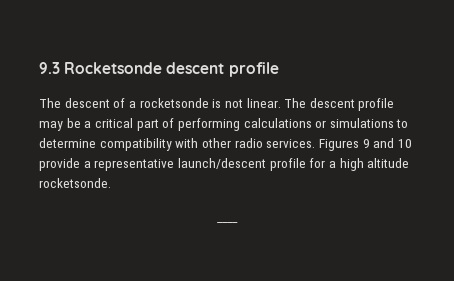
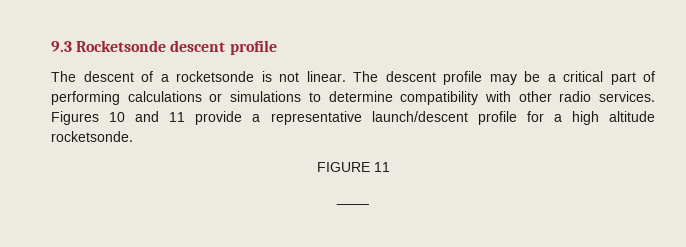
- Figures 9 and 10 provide a representative launch/descent profile for a high altitude rocketsonde.
+ Figures 10 and 11 provide a representative launch/descent profile for a high altitude rocketsonde.
+ FIGURE 11

